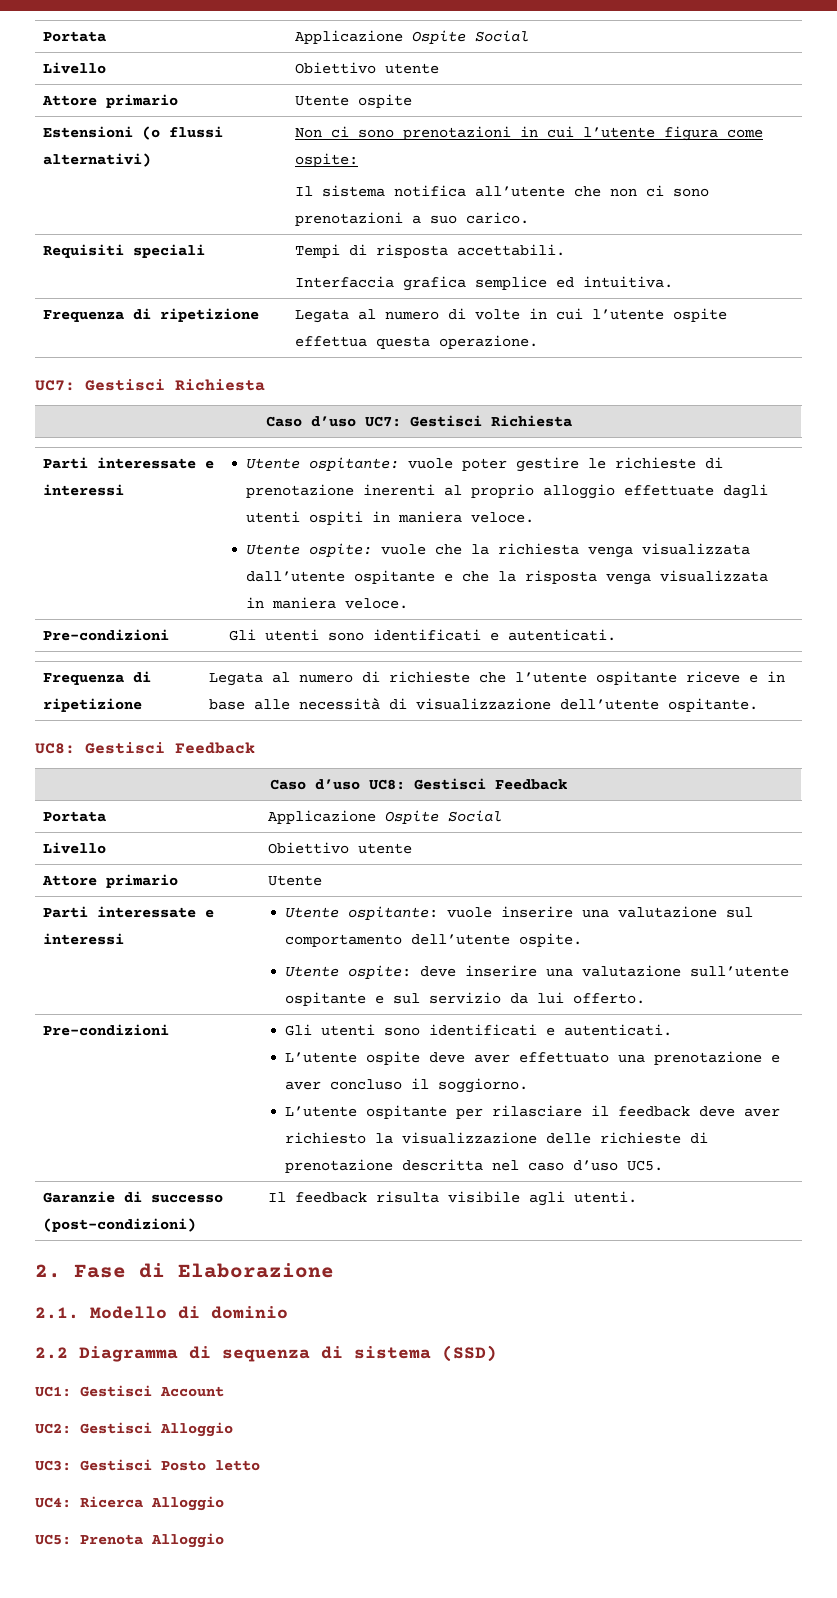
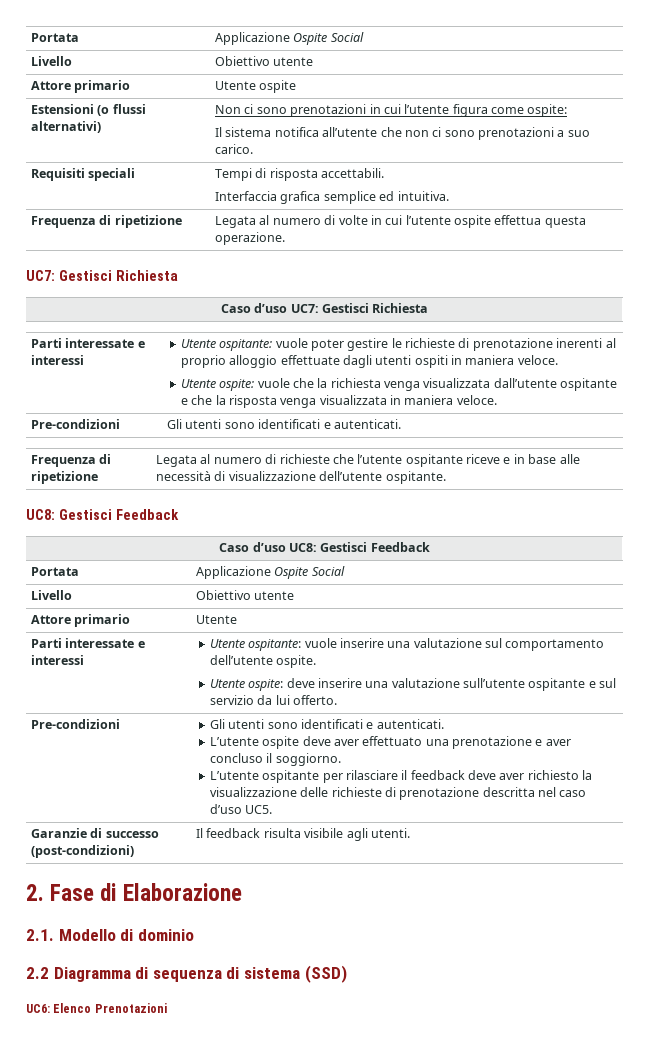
- UC1: Gestisci Account
- UC2: Gestisci Alloggio
- UC3: Gestisci Posto letto
- UC4: Ricerca Alloggio
- UC5: Prenota Alloggio
+ UC6: Elenco Prenotazioni

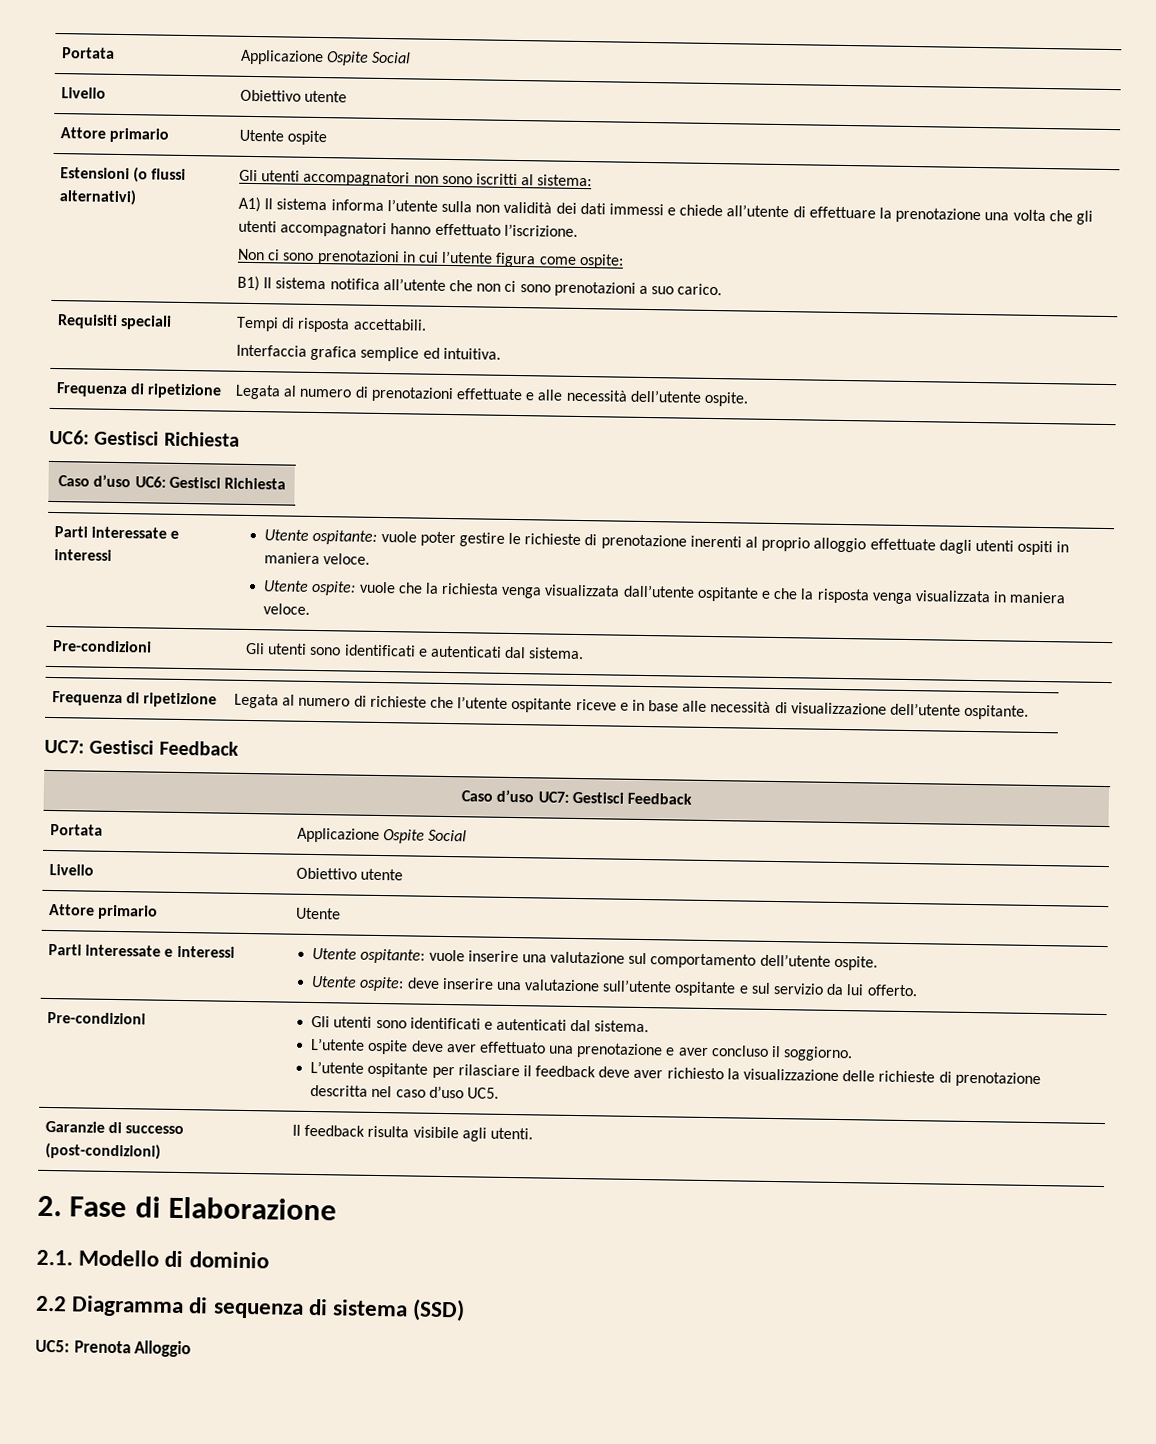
+ Gli utenti accompagnatori non sono iscritti al sistema:
+ A1) Il sistema informa l’utente sulla non validità dei dati immessi e chiede all’utente di effettuare la prenotazione una volta che gli utenti accompagnatori hanno effettuato l’iscrizione.
- Il sistema notifica all’utente che non ci sono prenotazioni a suo carico.
+ B1) Il sistema notifica all’utente che non ci sono prenotazioni a suo carico.
- Frequenza di ripetizione | Legata al numero di volte in cui l’utente ospite effettua questa operazione.
- UC7: Gestisci Richiesta
+ Frequenza di ripetizione | Legata al numero di prenotazioni effettuate e alle necessità dell’utente ospite.
+ UC6: Gestisci Richiesta
- Caso d’uso UC7: Gestisci Richiesta
+ Caso d’uso UC6: Gestisci Richiesta
  Utente ospite: vuole che la richiesta venga visualizzata dall’utente ospitante e che la risposta venga visualizzata in maniera veloce.
- Pre-condizioni | Gli utenti sono identificati e autenticati.
+ Pre-condizioni | Gli utenti sono identificati e autenticati dal sistema.
  Frequenza di ripetizione | Legata al numero di richieste che l’utente ospitante riceve e in base alle necessità di visualizzazione dell’utente ospitante.
- UC8: Gestisci Feedback
+ UC7: Gestisci Feedback
- Caso d’uso UC8: Gestisci Feedback
+ Caso d’uso UC7: Gestisci Feedback
  Parti interessate e interessi | Utente ospitante: vuole inserire una valutazione sul comportamento dell’utente ospite.
  Utente ospite: deve inserire una valutazione sull’utente ospitante e sul servizio da lui offerto.
- Pre-condizioni | Gli utenti sono identificati e autenticati.
+ Pre-condizioni | Gli utenti sono identificati e autenticati dal sistema.
- UC6: Elenco Prenotazioni
+ UC5: Prenota Alloggio

